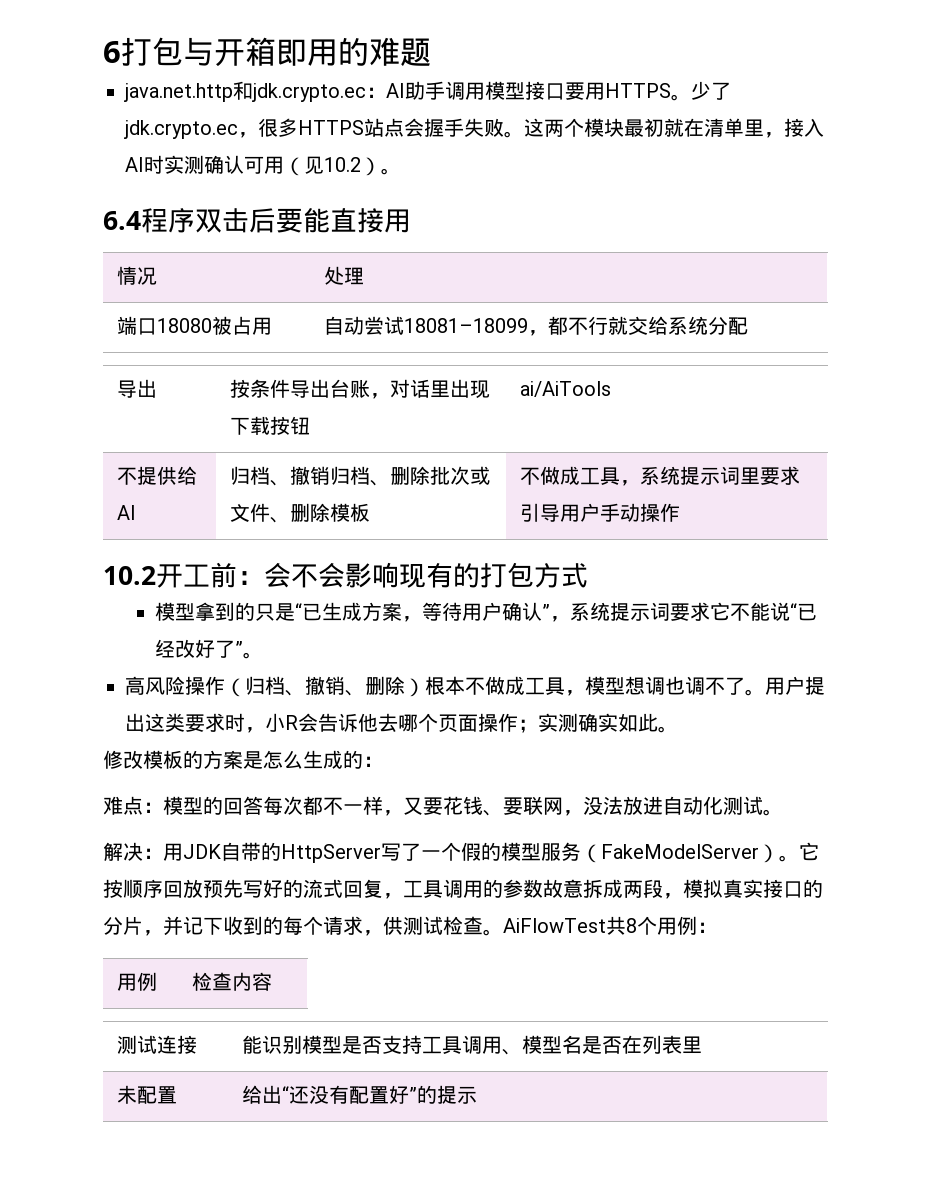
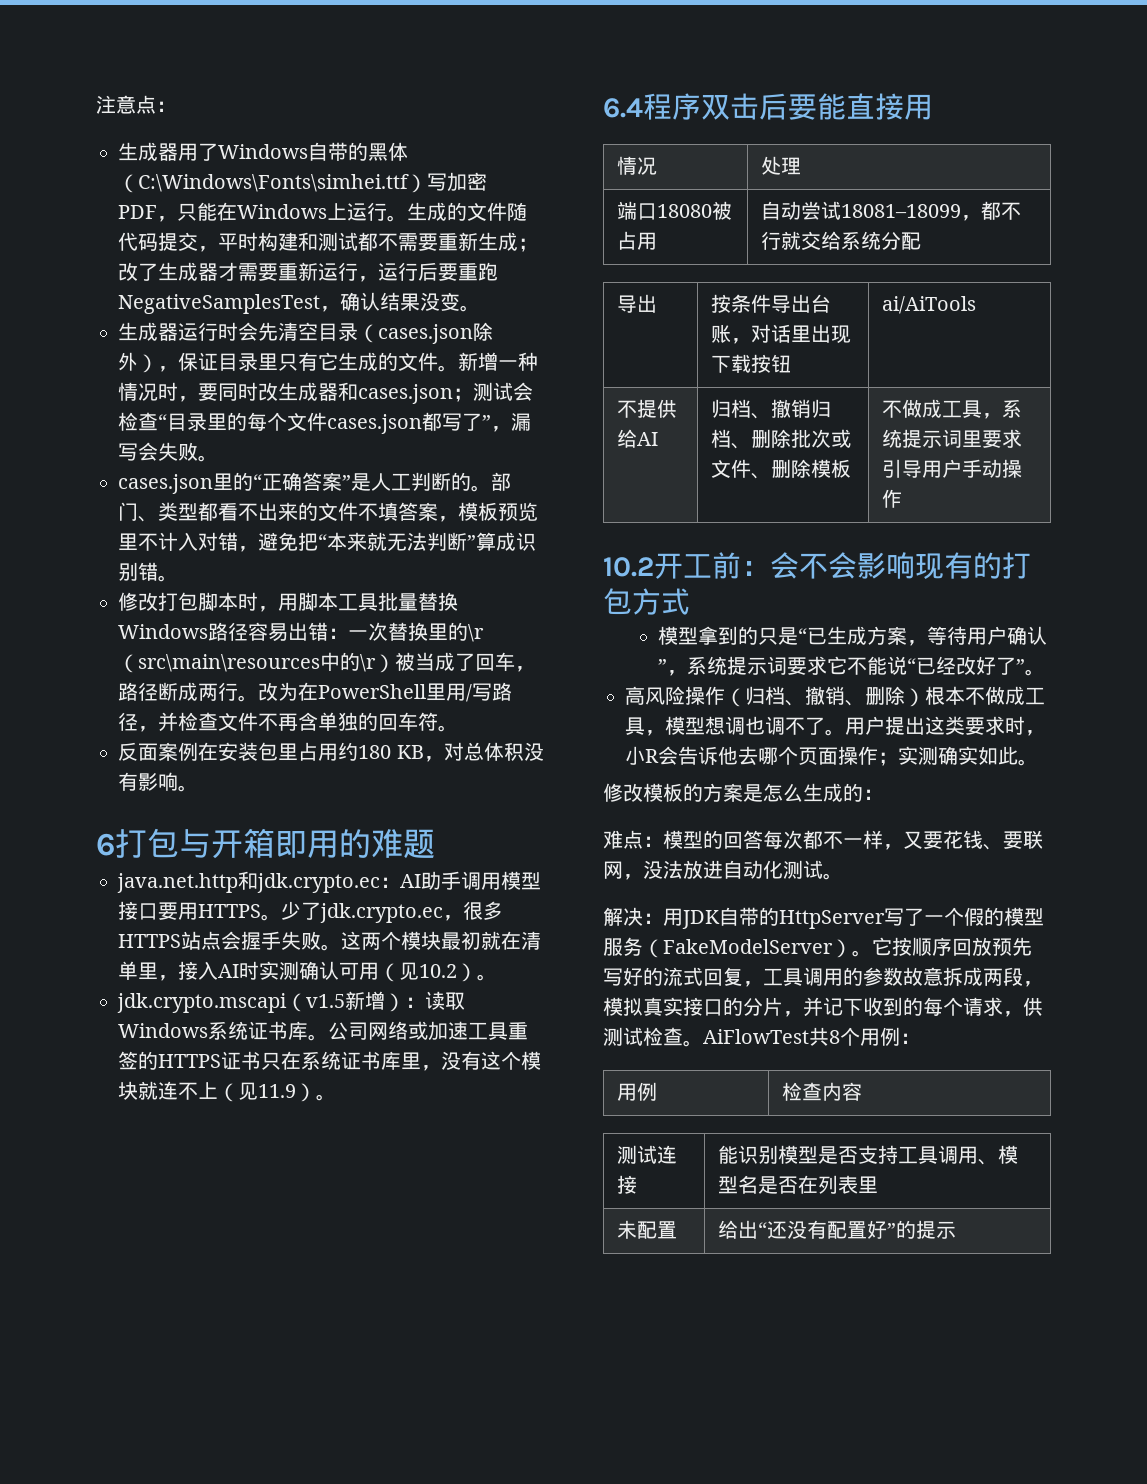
+ 注意点：
+ 生成器用了Windows自带的黑体（C:\Windows\Fonts\simhei.ttf）写加密PDF，只能在Windows上运行。生成的文件随代码提交，平时构建和测试都不需要重新生成；改了生成器才需要重新运行，运行后要重跑NegativeSamplesTest，确认结果没变。
+ 生成器运行时会先清空目录（cases.json除外），保证目录里只有它生成的文件。新增一种情况时，要同时改生成器和cases.json；测试会检查“目录里的每个文件cases.json都写了”，漏写会失败。
+ cases.json里的“正确答案”是人工判断的。部门、类型都看不出来的文件不填答案，模板预览里不计入对错，避免把“本来就无法判断”算成识别错。
+ 修改打包脚本时，用脚本工具批量替换Windows路径容易出错：一次替换里的\r（src\main\resources中的\r）被当成了回车，路径断成两行。改为在PowerShell里用/写路径，并检查文件不再含单独的回车符。
+ 反面案例在安装包里占用约180 KB，对总体积没有影响。
+ jdk.crypto.mscapi（v1.5新增）：读取Windows系统证书库。公司网络或加速工具重签的HTTPS证书只在系统证书库里，没有这个模块就连不上（见11.9）。

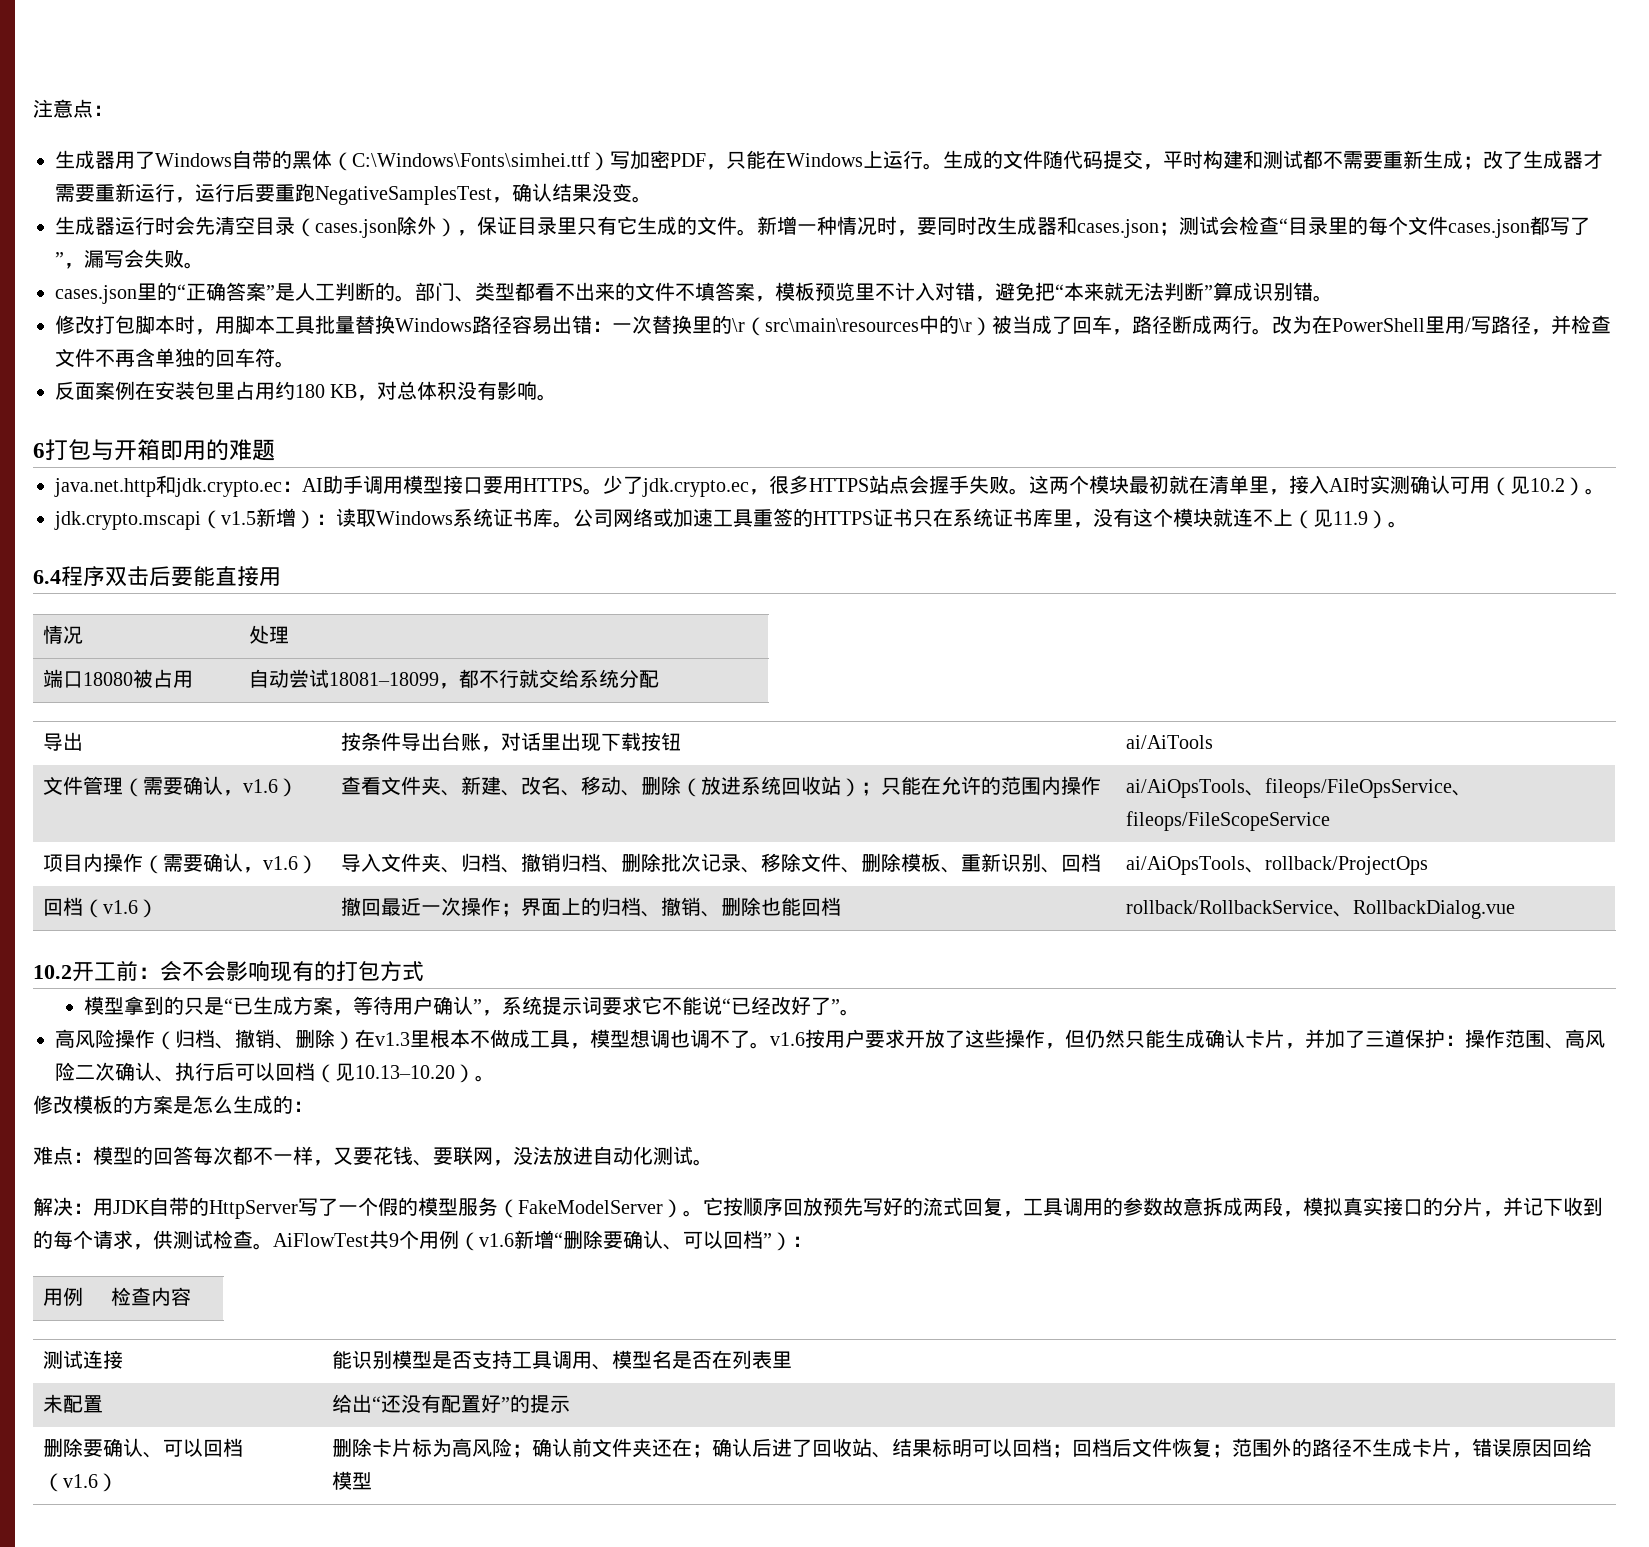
- 不提供给AI | 归档、撤销归档、删除批次或文件、删除模板 | 不做成工具，系统提示词里要求引导用户手动操作
+ 文件管理（需要确认，v1.6） | 查看文件夹、新建、改名、移动、删除（放进系统回收站）；只能在允许的范围内操作 | ai/AiOpsTools、fileops/FileOpsService、fileops/FileScopeService
+ 项目内操作（需要确认，v1.6） | 导入文件夹、归档、撤销归档、删除批次记录、移除文件、删除模板、重新识别、回档 | ai/AiOpsTools、rollback/ProjectOps
+ 回档（v1.6） | 撤回最近一次操作；界面上的归档、撤销、删除也能回档 | rollback/RollbackService、RollbackDialog.vue
- 高风险操作（归档、撤销、删除）根本不做成工具，模型想调也调不了。用户提出这类要求时，小R会告诉他去哪个页面操作；实测确实如此。
+ 高风险操作（归档、撤销、删除）在v1.3里根本不做成工具，模型想调也调不了。v1.6按用户要求开放了这些操作，但仍然只能生成确认卡片，并加了三道保护：操作范围、高风险二次确认、执行后可以回档（见10.13–10.20）。
- AiFlowTest共8个用例：
+ AiFlowTest共9个用例（v1.6新增“删除要确认、可以回档”）：
+ 删除要确认、可以回档（v1.6） | 删除卡片标为高风险；确认前文件夹还在；确认后进了回收站、结果标明可以回档；回档后文件恢复；范围外的路径不生成卡片，错误原因回给模型

